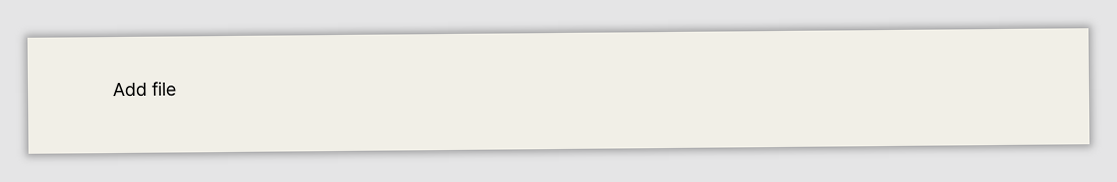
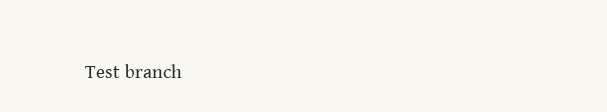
- Add file
+ Test branch

